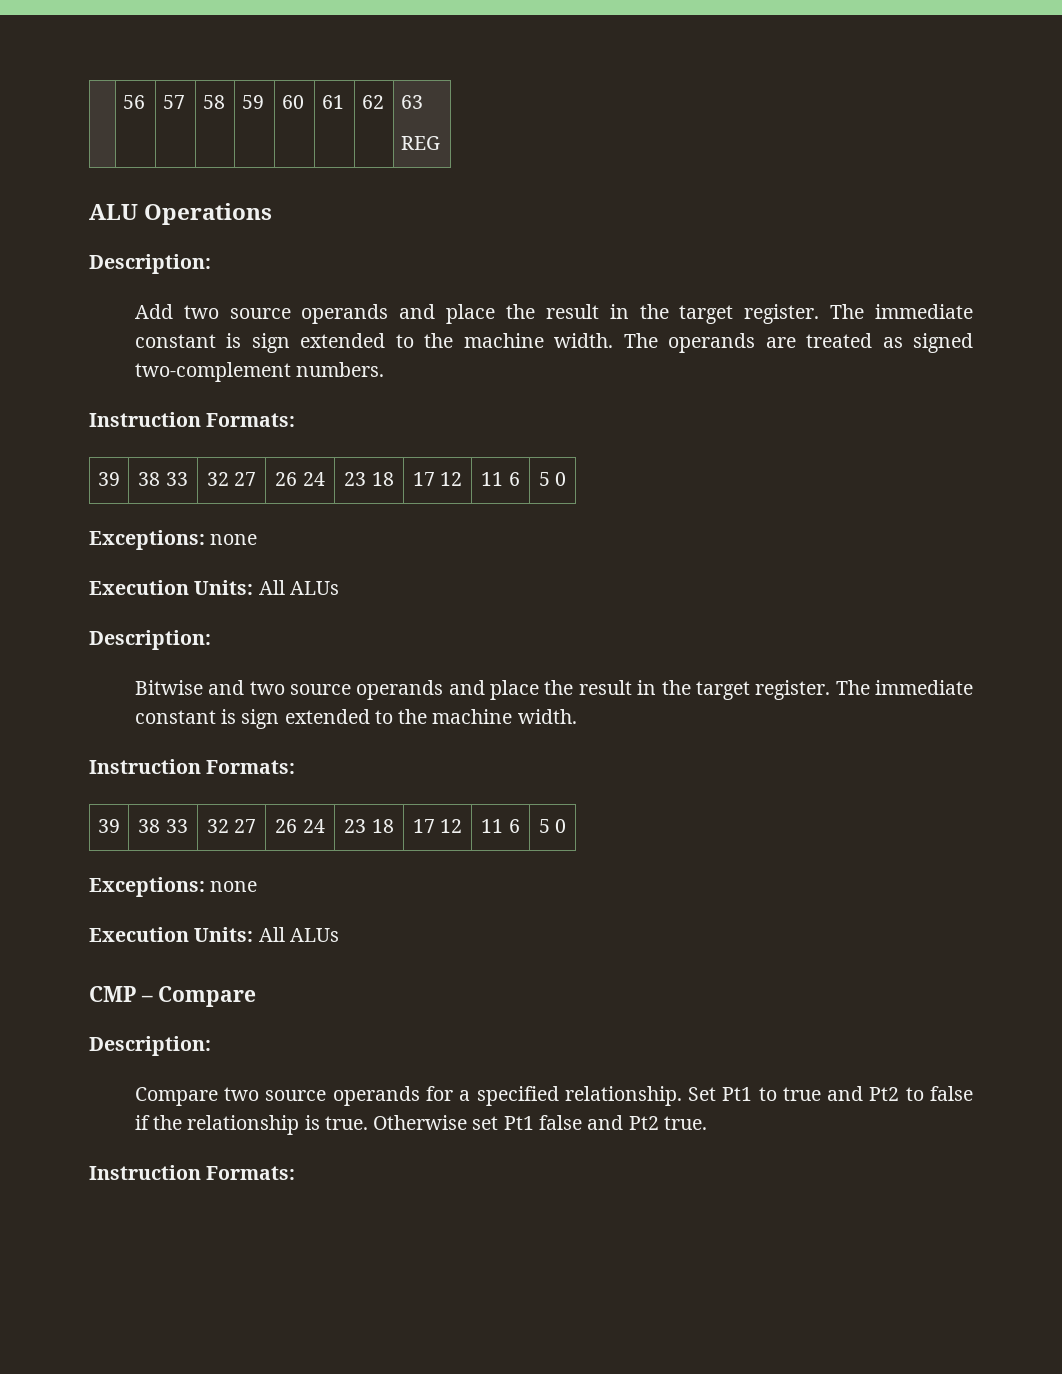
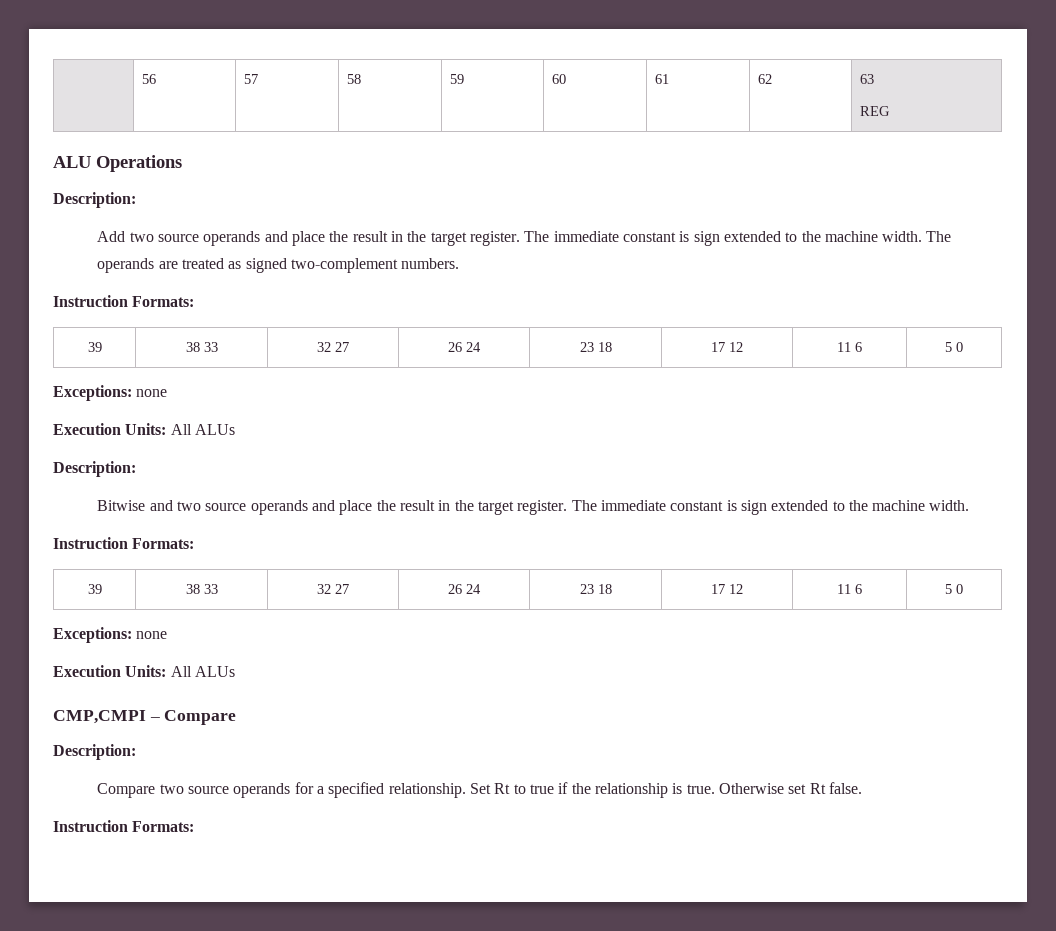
- CMP – Compare
+ CMP,CMPI – Compare
- Set Pt1 to true and Pt2 to false if the relationship is true.
+ Set Rt to true if the relationship is true.
- Otherwise set Pt1 false and Pt2 true.
+ Otherwise set Rt false.

